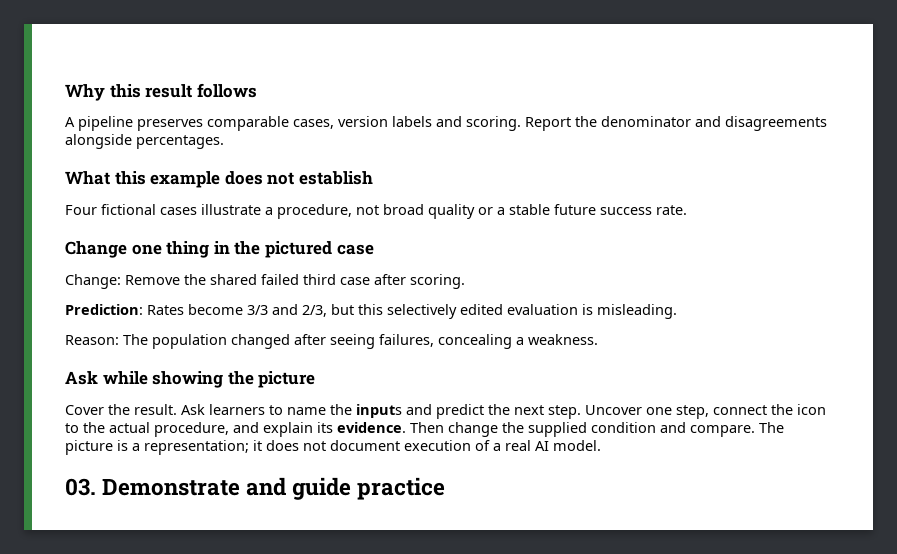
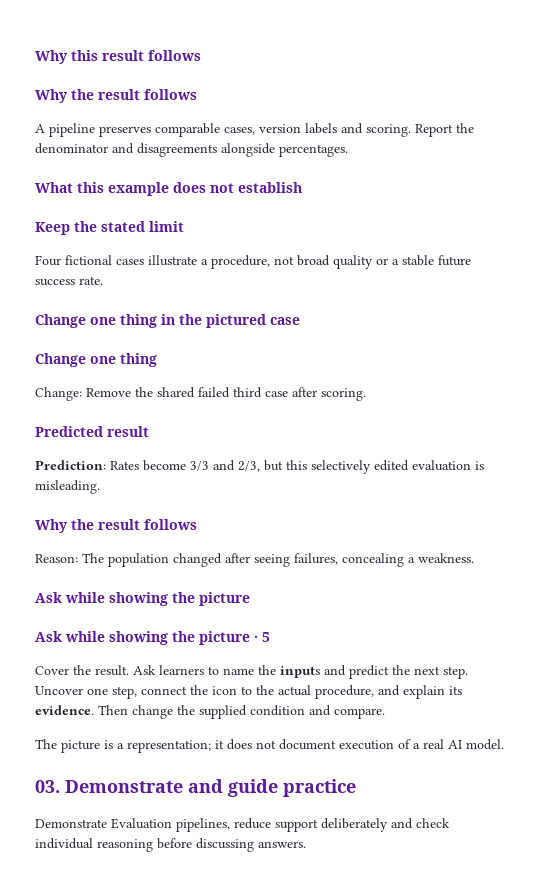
  Why this result follows
+ Why the result follows
+ Keep the stated limit
  Change one thing in the pictured case
+ Change one thing
+ Predicted result
  Prediction: Rates become 3/3 and 2/3, but this selectively edited evaluation is misleading.
+ Why the result follows
+ Ask while showing the picture · 5
- Then change the supplied condition and compare. The picture is a representation; it does not document execution of a real AI model.
+ Then change the supplied condition and compare.
+ The picture is a representation; it does not document execution of a real AI model.
+ Demonstrate Evaluation pipelines, reduce support deliberately and check individual reasoning before discussing answers.

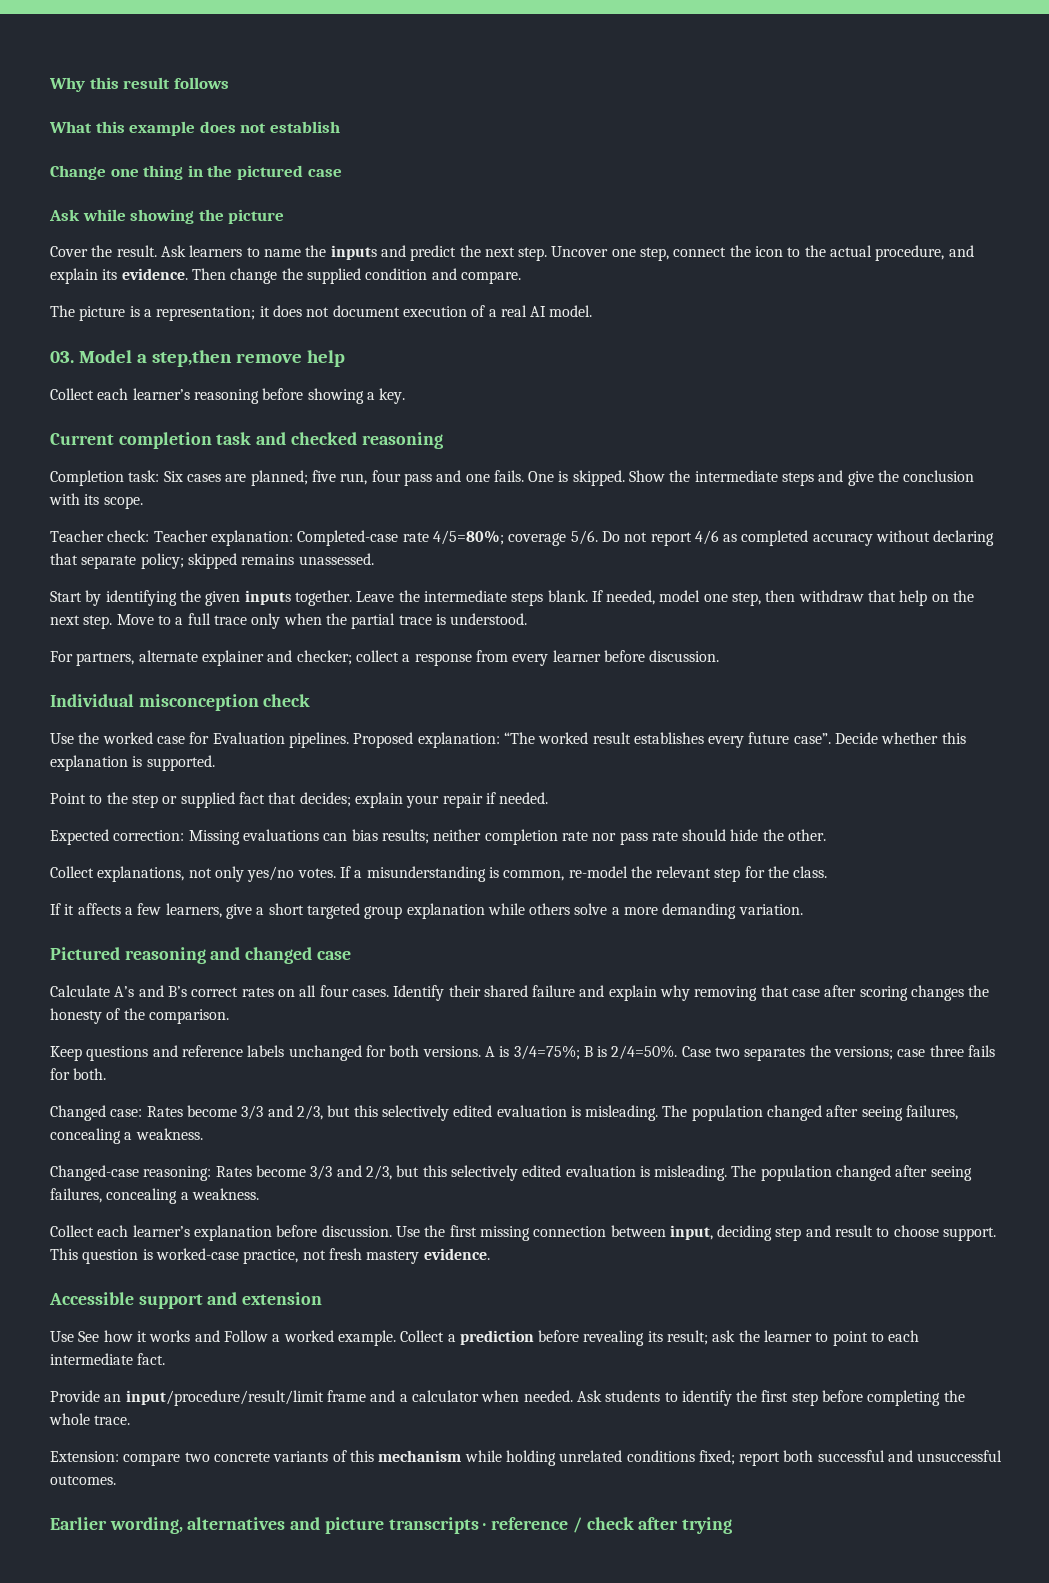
  Why this result follows
- Why the result follows
- A pipeline preserves comparable cases, version labels and scoring. Report the denominator and disagreements alongside percentages.
- Keep the stated limit
- Four fictional cases illustrate a procedure, not broad quality or a stable future success rate.
  Change one thing in the pictured case
- Change one thing
- Change: Remove the shared failed third case after scoring.
- Predicted result
- Prediction: Rates become 3/3 and 2/3, but this selectively edited evaluation is misleading.
- Why the result follows
- Reason: The population changed after seeing failures, concealing a weakness.
  Ask while showing the picture
- Ask while showing the picture · 5
- 03. Demonstrate and guide practice
- Demonstrate Evaluation pipelines, reduce support deliberately and check individual reasoning before discussing answers.
+ 03. Model a step,then remove help
+ Collect each learner’s reasoning before showing a key.
+ Current completion task and checked reasoning
+ Completion task: Six cases are planned; five run, four pass and one fails. One is skipped. Show the intermediate steps and give the conclusion with its scope.
+ Teacher check: Teacher explanation: Completed-case rate 4/5=80%; coverage 5/6. Do not report 4/6 as completed accuracy without declaring that separate policy; skipped remains unassessed.
+ Start by identifying the given inputs together. Leave the intermediate steps blank. If needed, model one step, then withdraw that help on the next step. Move to a full trace only when the partial trace is understood.
+ For partners, alternate explainer and checker; collect a response from every learner before discussion.
+ Individual misconception check
+ Use the worked case for Evaluation pipelines. Proposed explanation: “The worked result establishes every future case”. Decide whether this explanation is supported.
+ Point to the step or supplied fact that decides; explain your repair if needed.
+ Expected correction: Missing evaluations can bias results; neither completion rate nor pass rate should hide the other.
+ Collect explanations, not only yes/no votes. If a misunderstanding is common, re-model the relevant step for the class.
+ If it affects a few learners, give a short targeted group explanation while others solve a more demanding variation.
+ Pictured reasoning and changed case
+ Calculate A’s and B’s correct rates on all four cases. Identify their shared failure and explain why removing that case after scoring changes the honesty of the comparison.
+ Keep questions and reference labels unchanged for both versions. A is 3/4=75%; B is 2/4=50%. Case two separates the versions; case three fails for both.
+ Changed case: Rates become 3/3 and 2/3, but this selectively edited evaluation is misleading. The population changed after seeing failures, concealing a weakness.
+ Changed-case reasoning: Rates become 3/3 and 2/3, but this selectively edited evaluation is misleading. The population changed after seeing failures, concealing a weakness.
+ Collect each learner’s explanation before discussion. Use the first missing connection between input, deciding step and result to choose support. This question is worked-case practice, not fresh mastery evidence.
+ Accessible support and extension
+ Use See how it works and Follow a worked example. Collect a prediction before revealing its result; ask the learner to point to each intermediate fact.
+ Provide an input/procedure/result/limit frame and a calculator when needed. Ask students to identify the first step before completing the whole trace.
+ Extension: compare two concrete variants of this mechanism while holding unrelated conditions fixed; report both successful and unsuccessful outcomes.
+ Earlier wording, alternatives and picture transcripts · reference / check after trying

